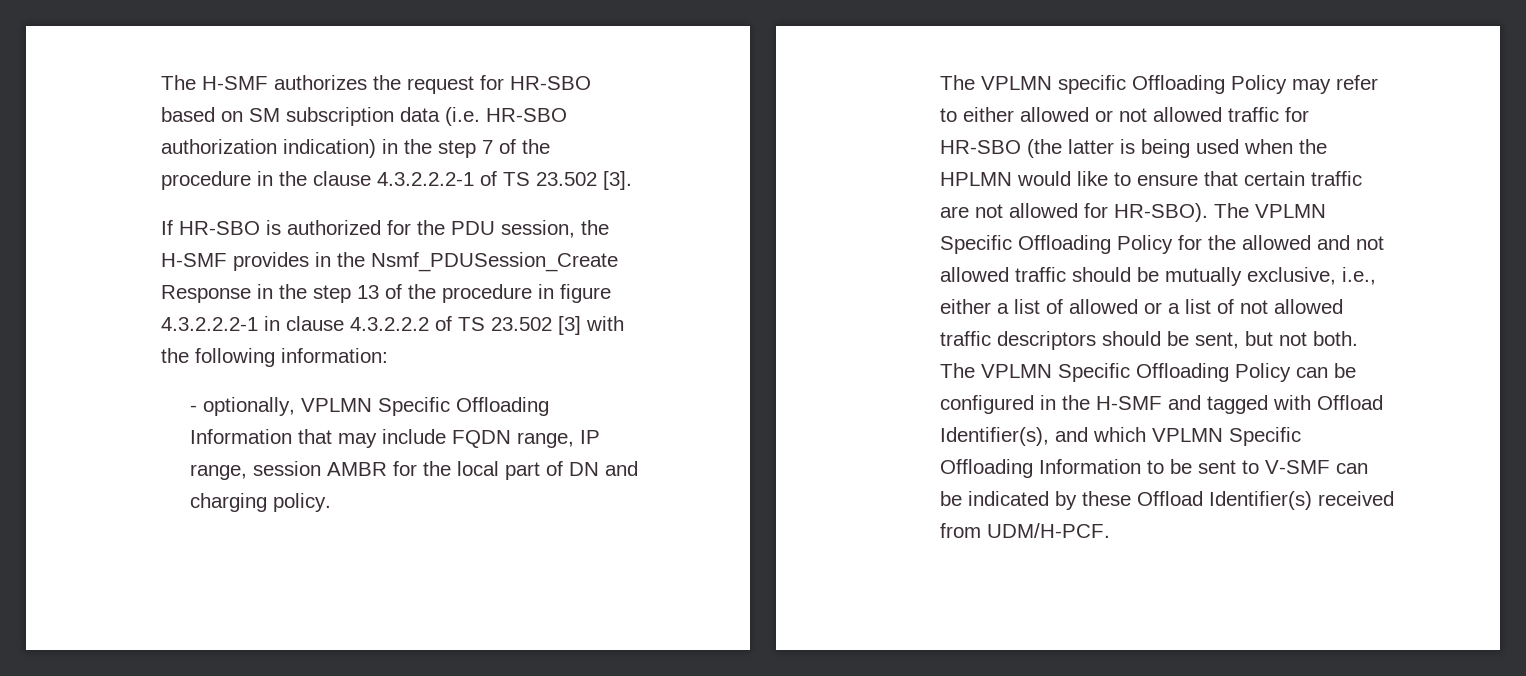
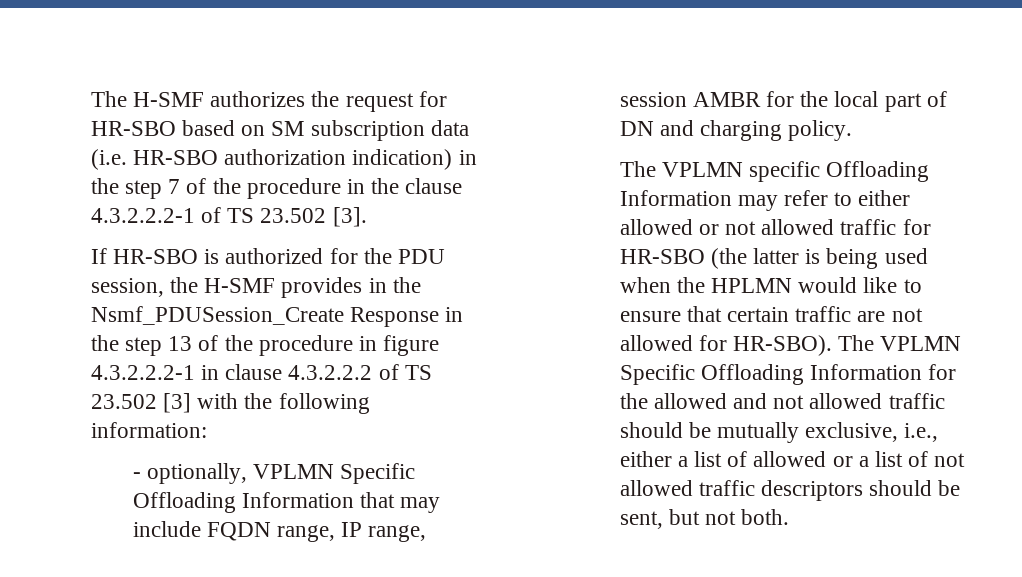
- The VPLMN specific Offloading Policy may refer to either allowed or not allowed traffic for HR-SBO (the latter is being used when the HPLMN would like to ensure that certain traffic are not allowed for HR-SBO).
+ The VPLMN specific Offloading Information may refer to either allowed or not allowed traffic for HR-SBO (the latter is being used when the HPLMN would like to ensure that certain traffic are not allowed for HR-SBO).
- The VPLMN Specific Offloading Policy for the allowed and not allowed traffic should be mutually exclusive, i.e., either a list of allowed or a list of not allowed traffic descriptors should be sent, but not both. The VPLMN Specific Offloading Policy can be configured in the H-SMF and tagged with Offload Identifier(s), and which VPLMN Specific Offloading Information to be sent to V-SMF can be indicated by these Offload Identifier(s) received from UDM/H-PCF.
+ The VPLMN Specific Offloading Information for the allowed and not allowed traffic should be mutually exclusive, i.e., either a list of allowed or a list of not allowed traffic descriptors should be sent, but not both.

